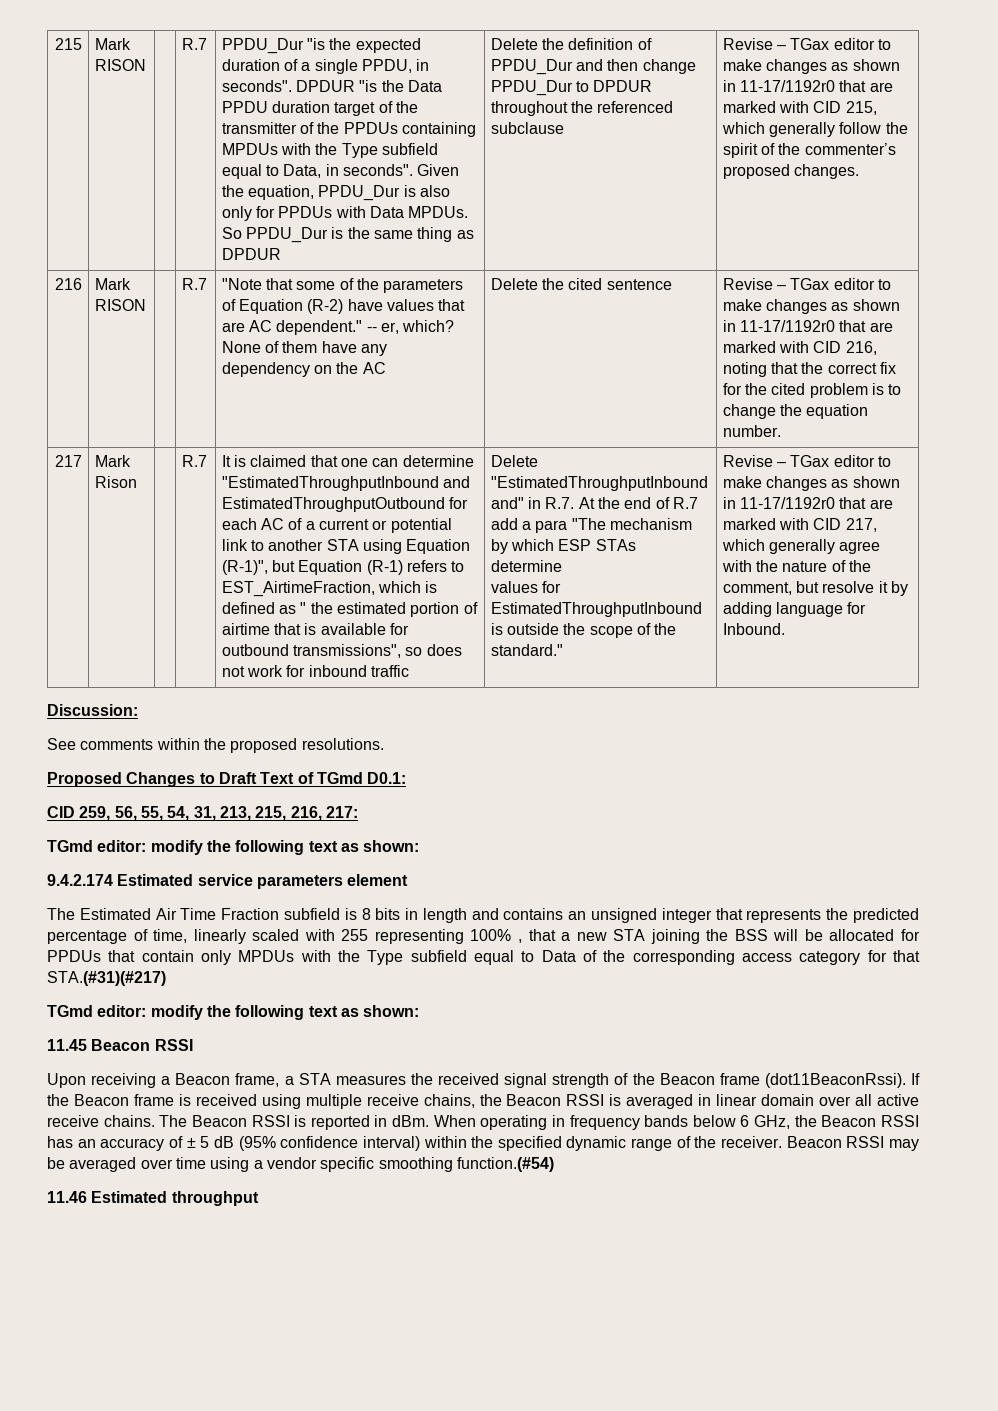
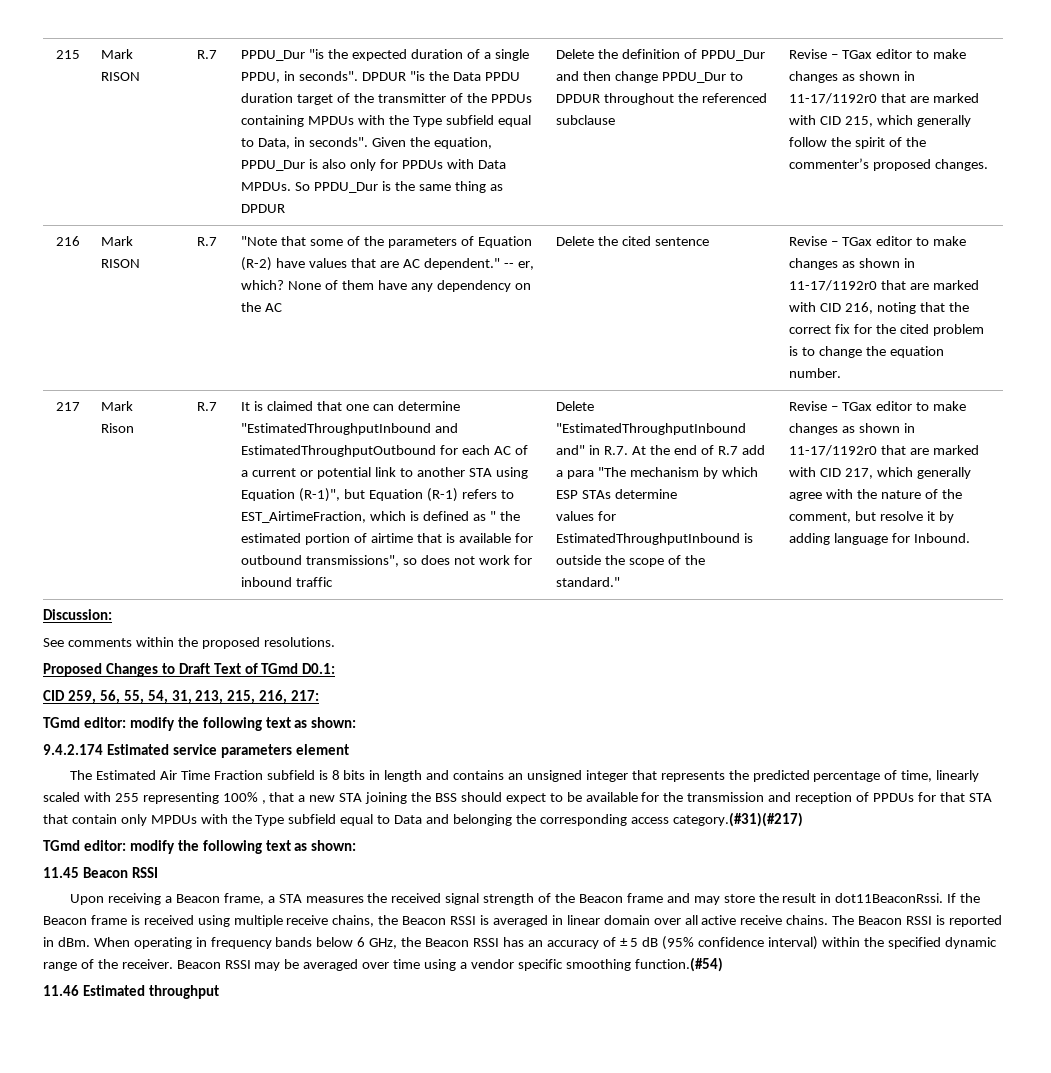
- The Estimated Air Time Fraction subfield is 8 bits in length and contains an unsigned integer that represents the predicted percentage of time, linearly scaled with 255 representing 100% , that a new STA joining the BSS will be allocated for PPDUs that contain only MPDUs with the Type subfield equal to Data of the corresponding access category for that STA.(#31)(#217)
+ The Estimated Air Time Fraction subfield is 8 bits in length and contains an unsigned integer that represents the predicted percentage of time, linearly scaled with 255 representing 100% , that a new STA joining the BSS should expect to be available for the transmission and reception of PPDUs for that STA that contain only MPDUs with the Type subfield equal to Data and belonging the corresponding access category.(#31)(#217)
- Upon receiving a Beacon frame, a STA measures the received signal strength of the Beacon frame (dot11BeaconRssi).
+ Upon receiving a Beacon frame, a STA measures the received signal strength of the Beacon frame and may store the result in dot11BeaconRssi.

